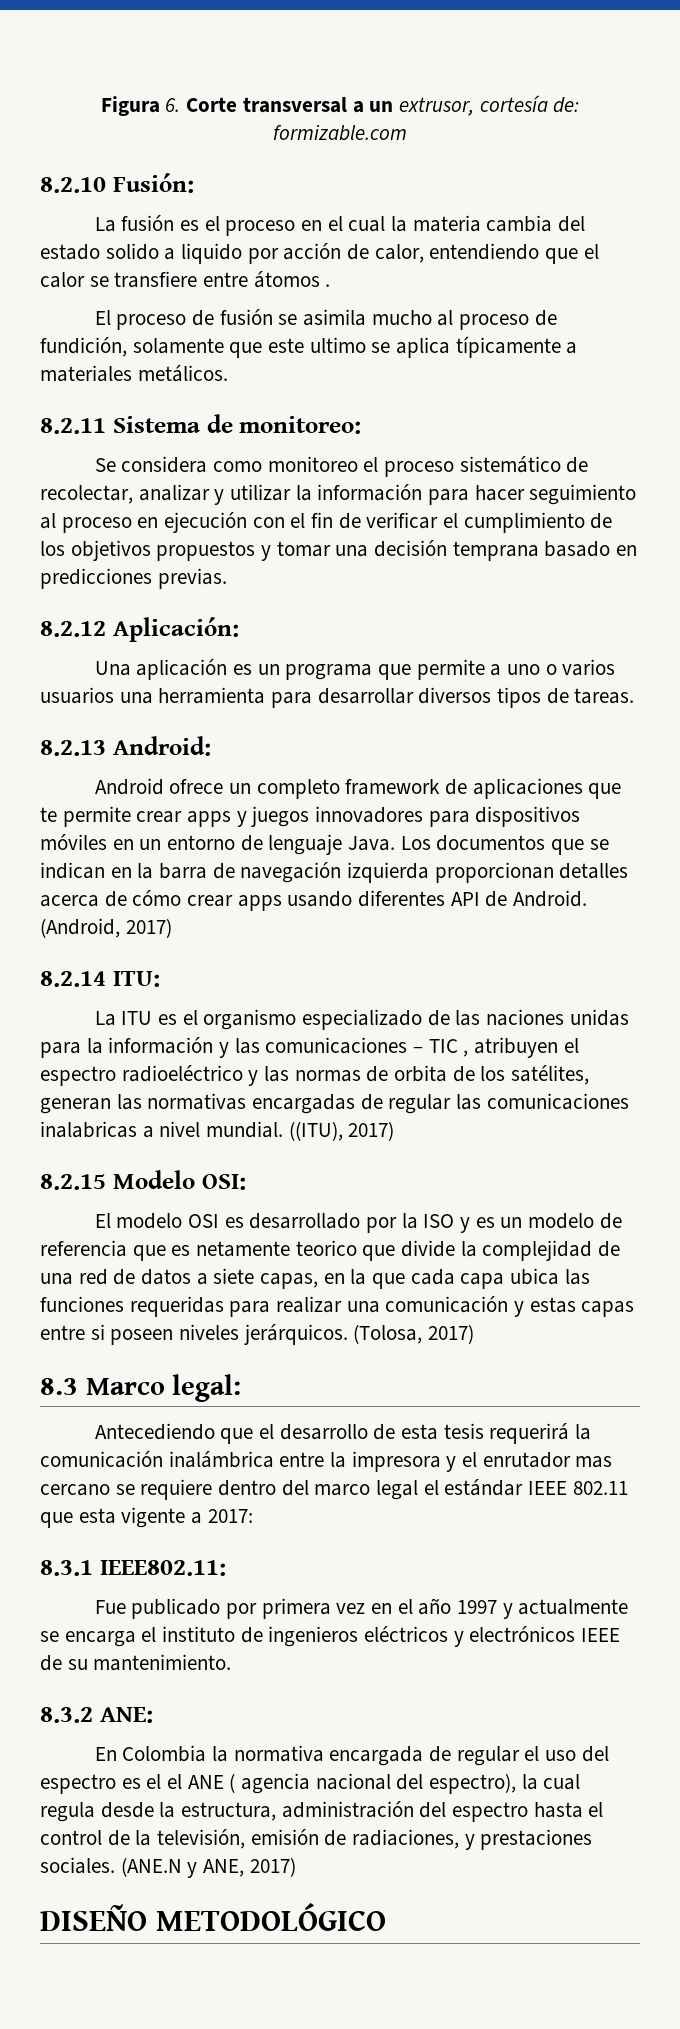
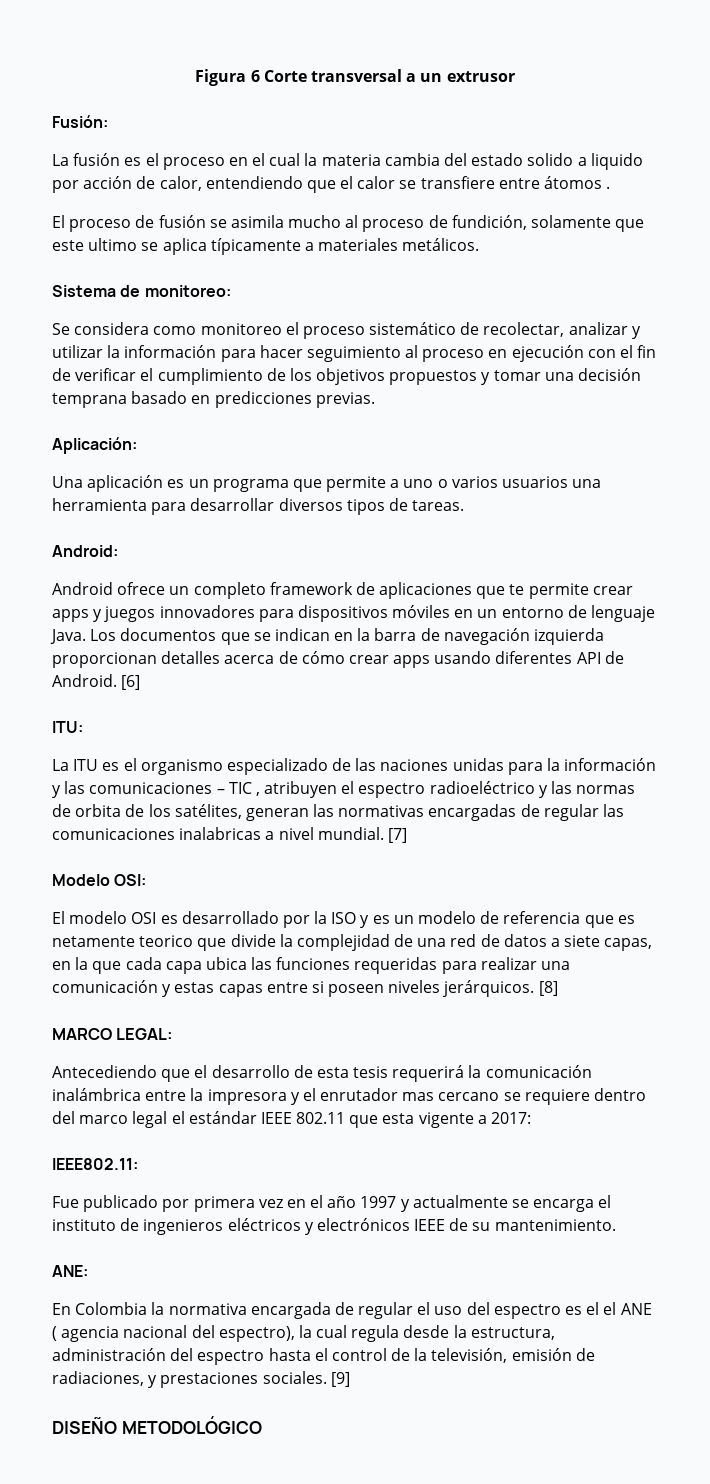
- Figura 6. Corte transversal a un extrusor, cortesía de: formizable.com
- 8.2.10 Fusión:
+ Figura 6 Corte transversal a un extrusor
+ Fusión:
- 8.2.11 Sistema de monitoreo:
+ Sistema de monitoreo:
- 8.2.12 Aplicación:
+ Aplicación:
- 8.2.13 Android:
+ Android:
- (Android, 2017)
- 8.2.14 ITU:
+ [6]
+ ITU:
- ((ITU), 2017)
- 8.2.15 Modelo OSI:
+ [7]
+ Modelo OSI:
- (Tolosa, 2017)
- 8.3 Marco legal:
+ [8]
+ MARCO LEGAL:
- 8.3.1 IEEE802.11:
+ IEEE802.11:
- 8.3.2 ANE:
+ ANE:
- (ANE.N y ANE, 2017)
+ [9]

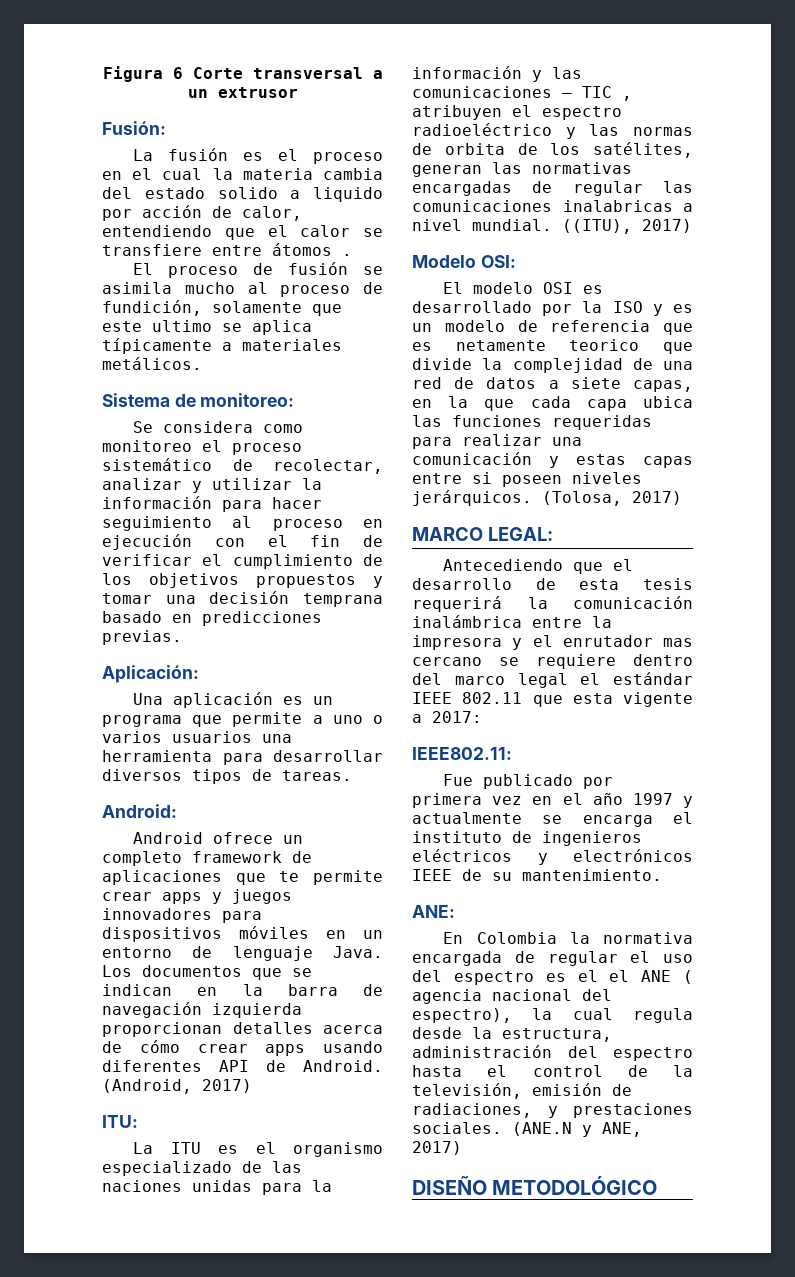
- [6]
+ (Android, 2017)
- [7]
+ ((ITU), 2017)
- [8]
+ (Tolosa, 2017)
- [9]
+ (ANE.N y ANE, 2017)

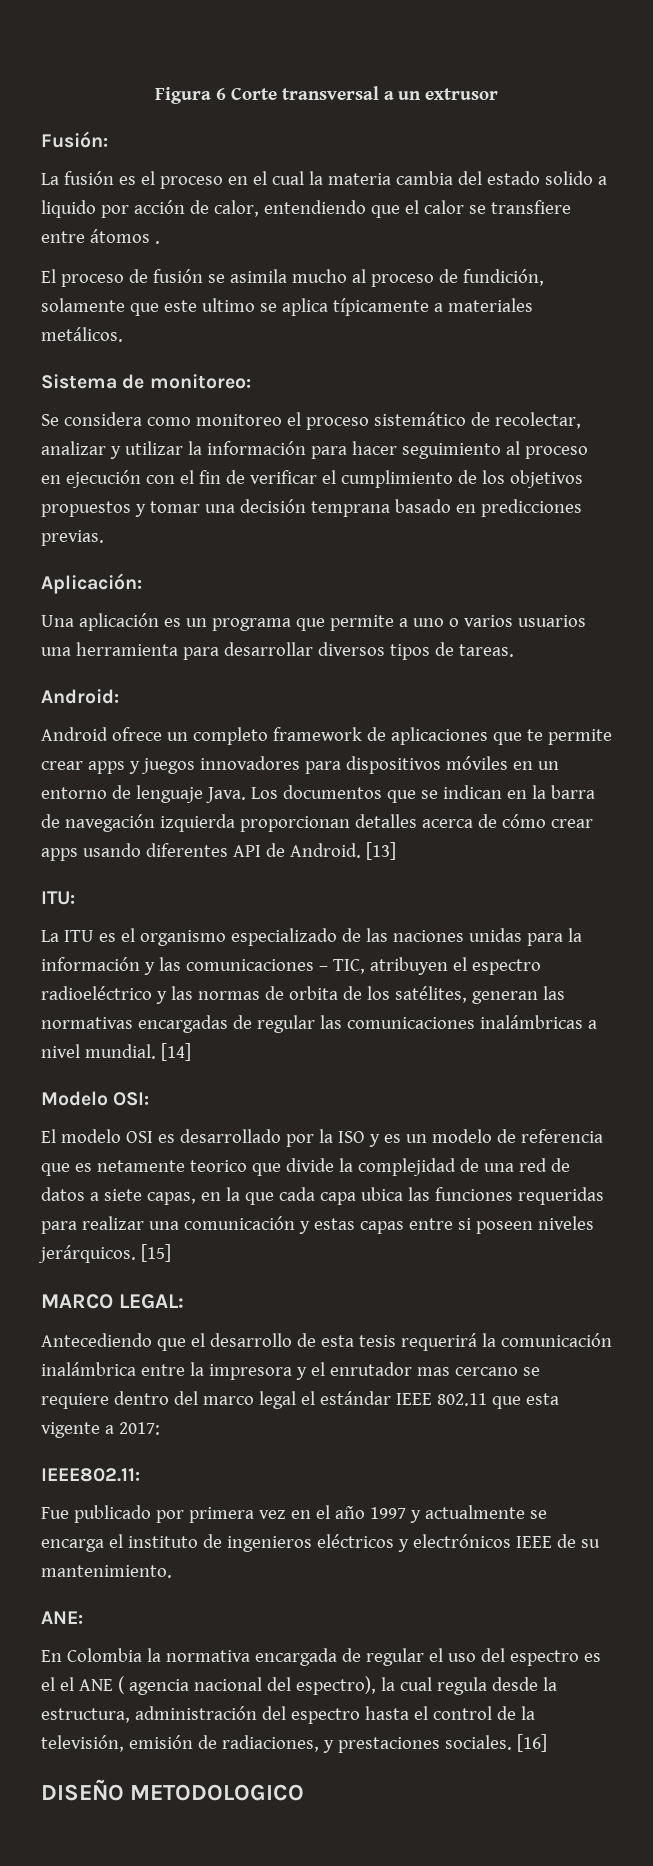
- (Android, 2017)
+ [13]
- La ITU es el organismo especializado de las naciones unidas para la información y las comunicaciones – TIC , atribuyen el espectro radioeléctrico y las normas de orbita de los satélites, generan las normativas encargadas de regular las comunicaciones inalabricas a nivel mundial.
+ La ITU es el organismo especializado de las naciones unidas para la información y las comunicaciones – TIC, atribuyen el espectro radioeléctrico y las normas de orbita de los satélites, generan las normativas encargadas de regular las comunicaciones inalámbricas a nivel mundial.
- ((ITU), 2017)
+ [14]
- (Tolosa, 2017)
+ [15]
- (ANE.N y ANE, 2017)
+ [16]
- DISEÑO METODOLÓGICO
+ DISEÑO METODOLOGICO

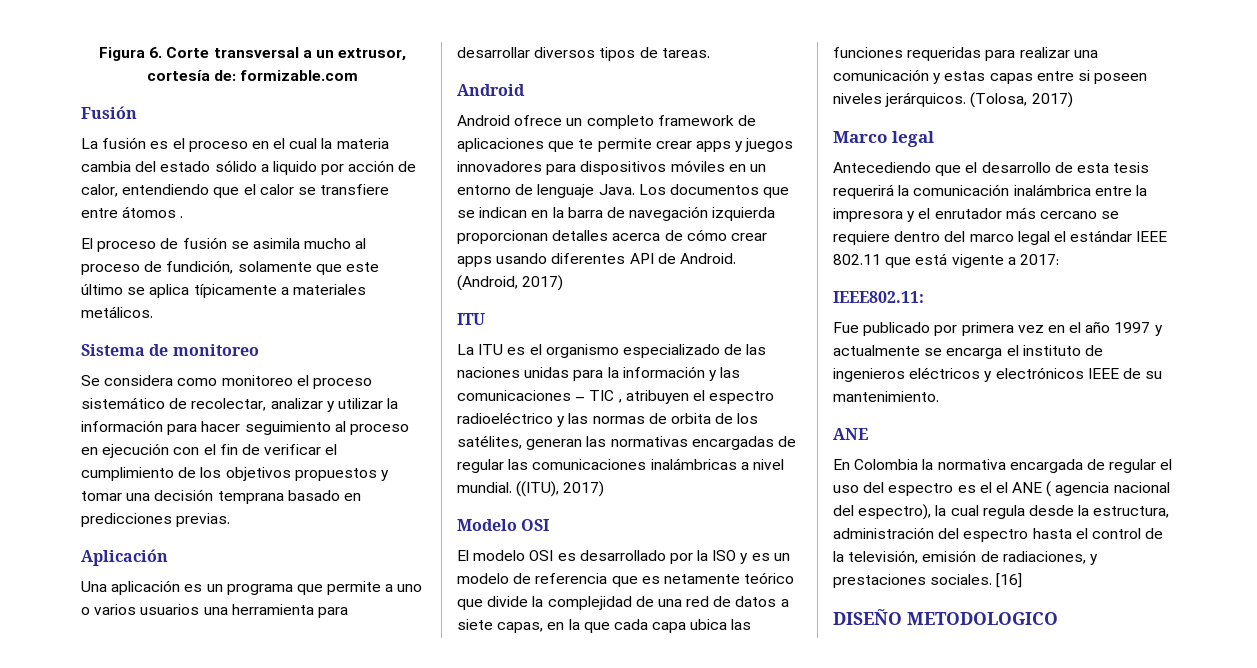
- Figura 6 Corte transversal a un extrusor
- Fusión:
+ Figura 6. Corte transversal a un extrusor, cortesía de: formizable.com
+ Fusión
- La fusión es el proceso en el cual la materia cambia del estado solido a liquido por acción de calor, entendiendo que el calor se transfiere entre átomos .
+ La fusión es el proceso en el cual la materia cambia del estado sólido a liquido por acción de calor, entendiendo que el calor se transfiere entre átomos .
- El proceso de fusión se asimila mucho al proceso de fundición, solamente que este ultimo se aplica típicamente a materiales metálicos.
+ El proceso de fusión se asimila mucho al proceso de fundición, solamente que este último se aplica típicamente a materiales metálicos.
- Sistema de monitoreo:
+ Sistema de monitoreo
- Aplicación:
+ Aplicación
  Una aplicación es un programa que permite a uno o varios usuarios una herramienta para desarrollar diversos tipos de tareas.
- Android:
+ Android
- [13]
- ITU:
+ (Android, 2017)
+ ITU
- La ITU es el organismo especializado de las naciones unidas para la información y las comunicaciones – TIC, atribuyen el espectro radioeléctrico y las normas de orbita de los satélites, generan las normativas encargadas de regular las comunicaciones inalámbricas a nivel mundial.
+ La ITU es el organismo especializado de las naciones unidas para la información y las comunicaciones – TIC , atribuyen el espectro radioeléctrico y las normas de orbita de los satélites, generan las normativas encargadas de regular las comunicaciones inalámbricas a nivel mundial.
- [14]
+ ((ITU), 2017)
- Modelo OSI:
+ Modelo OSI
- El modelo OSI es desarrollado por la ISO y es un modelo de referencia que es netamente teorico que divide la complejidad de una red de datos a siete capas, en la que cada capa ubica las funciones requeridas para realizar una comunicación y estas capas entre si poseen niveles jerárquicos.
+ El modelo OSI es desarrollado por la ISO y es un modelo de referencia que es netamente teórico que divide la complejidad de una red de datos a siete capas, en la que cada capa ubica las funciones requeridas para realizar una comunicación y estas capas entre si poseen niveles jerárquicos.
- [15]
- MARCO LEGAL:
+ (Tolosa, 2017)
+ Marco legal
- Antecediendo que el desarrollo de esta tesis requerirá la comunicación inalámbrica entre la impresora y el enrutador mas cercano se requiere dentro del marco legal el estándar IEEE 802.11 que esta vigente a 2017:
+ Antecediendo que el desarrollo de esta tesis requerirá la comunicación inalámbrica entre la impresora y el enrutador más cercano se requiere dentro del marco legal el estándar IEEE 802.11 que está vigente a 2017:
  Fue publicado por primera vez en el año 1997 y actualmente se encarga el instituto de ingenieros eléctricos y electrónicos IEEE de su mantenimiento.
- ANE:
+ ANE

